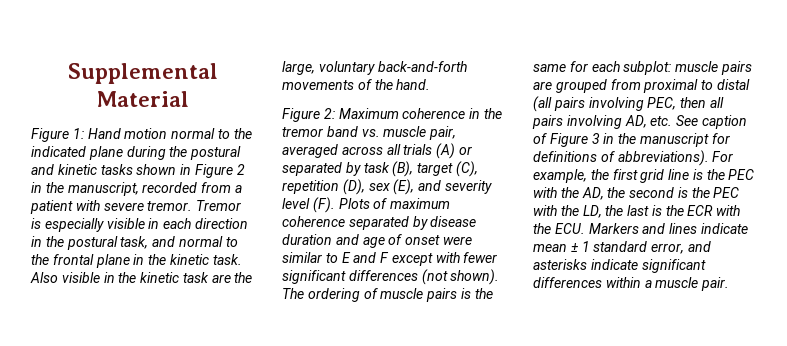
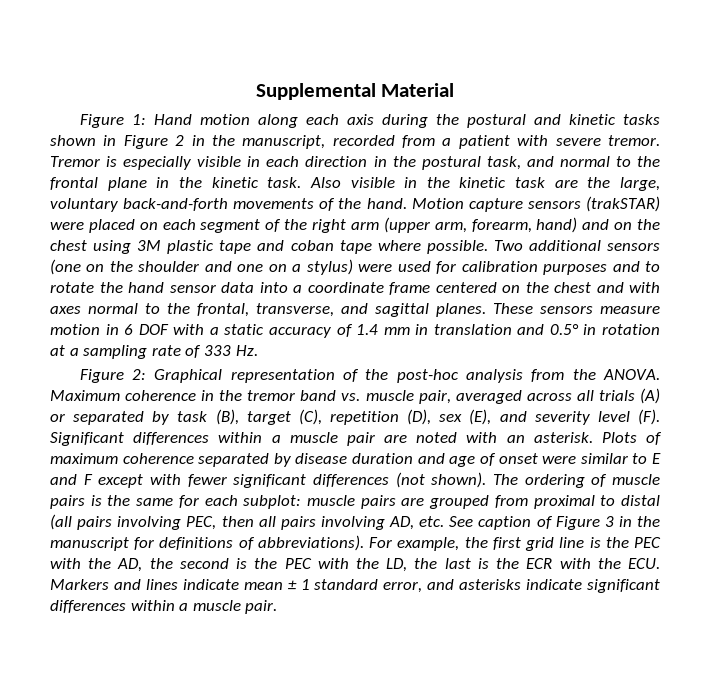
- Figure 1: Hand motion normal to the indicated plane during the postural and kinetic tasks shown in Figure 2 in the manuscript, recorded from a patient with severe tremor.
+ Figure 1: Hand motion along each axis during the postural and kinetic tasks shown in Figure 2 in the manuscript, recorded from a patient with severe tremor.
- Also visible in the kinetic task are the large, voluntary back-and-forth movements of the hand.
- Figure 2:
+ Also visible in the kinetic task are the large, voluntary back-and-forth movements of the hand. Motion capture sensors (trakSTAR) were placed on each segment of the right arm (upper arm, forearm, hand) and on the chest using 3M plastic tape and coban tape where possible. Two additional sensors (one on the shoulder and one on a stylus) were used for calibration purposes and to rotate the hand sensor data into a coordinate frame centered on the chest and with axes normal to the frontal, transverse, and sagittal planes. These sensors measure motion in 6 DOF with a static accuracy of 1.4 mm in translation and 0.5° in rotation at a sampling rate of 333 Hz.
+ Figure 2: Graphical representation of the post-hoc analysis from the ANOVA.
- Maximum coherence in the tremor band vs. muscle pair, averaged across all trials (A) or separated by task (B), target (C), repetition (D), sex (E), and severity level (F). Plots of maximum coherence separated by disease duration and age of onset were similar to E and F except with fewer significant differences (not shown).
+ Maximum coherence in the tremor band vs. muscle pair, averaged across all trials (A) or separated by task (B), target (C), repetition (D), sex (E), and severity level (F). Significant differences within a muscle pair are noted with an asterisk. Plots of maximum coherence separated by disease duration and age of onset were similar to E and F except with fewer significant differences (not shown).

